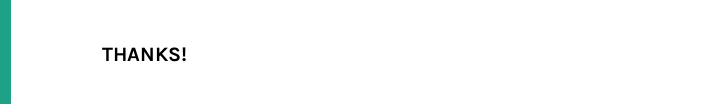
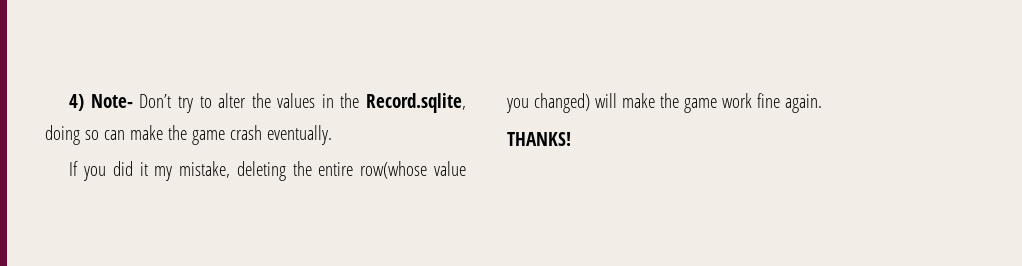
+ 4) Note- Don’t try to alter the values in the Record.sqlite, doing so can make the game crash eventually.
+ If you did it my mistake, deleting the entire row(whose value you changed) will make the game work fine again.

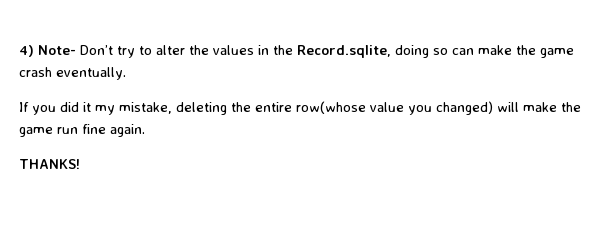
- If you did it my mistake, deleting the entire row(whose value you changed) will make the game work fine again.
+ If you did it my mistake, deleting the entire row(whose value you changed) will make the game run fine again.

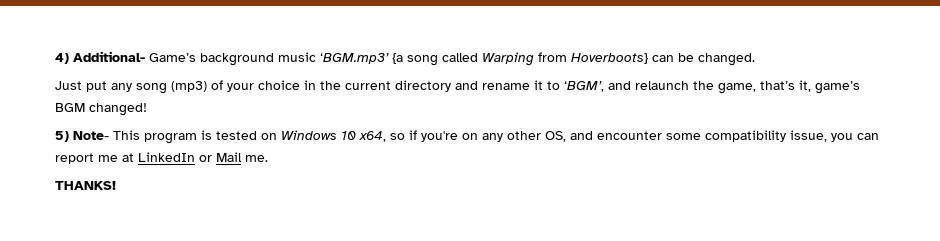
- 4) Note- Don’t try to alter the values in the Record.sqlite, doing so can make the game crash eventually.
- If you did it my mistake, deleting the entire row(whose value you changed) will make the game run fine again.
+ 4) Additional- Game’s background music ‘BGM.mp3’ {a song called Warping from Hoverboots} can be changed.
+ Just put any song (mp3) of your choice in the current directory and rename it to ‘BGM’, and relaunch the game, that’s it, game’s BGM changed!
+ 5) Note- This program is tested on Windows 10 x64, so if you're on any other OS, and encounter some compatibility issue, you can report me at LinkedIn or Mail me.

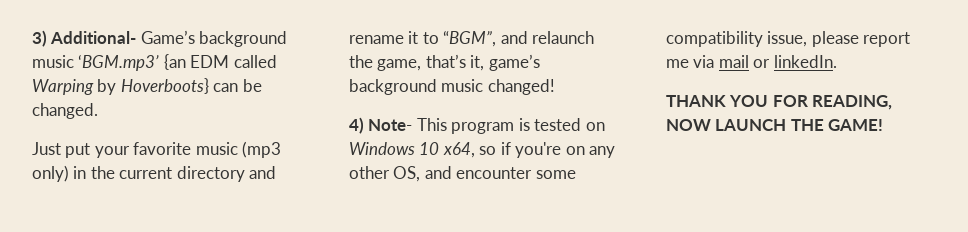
- 4) Additional- Game’s background music ‘BGM.mp3’ {a song called Warping from Hoverboots} can be changed.
+ 3) Additional- Game’s background music ‘BGM.mp3’ {an EDM called Warping by Hoverboots} can be changed.
- Just put any song (mp3) of your choice in the current directory and rename it to ‘BGM’, and relaunch the game, that’s it, game’s BGM changed!
+ Just put your favorite music (mp3 only) in the current directory and rename it to “BGM”, and relaunch the game, that’s it, game’s background music changed!
- 5) Note- This program is tested on Windows 10 x64, so if you're on any other OS, and encounter some compatibility issue, you can report me at LinkedIn or Mail me.
- THANKS!
+ 4) Note- This program is tested on Windows 10 x64, so if you're on any other OS, and encounter some compatibility issue, please report me via mail or linkedIn.
+ THANK YOU FOR READING, NOW LAUNCH THE GAME!

